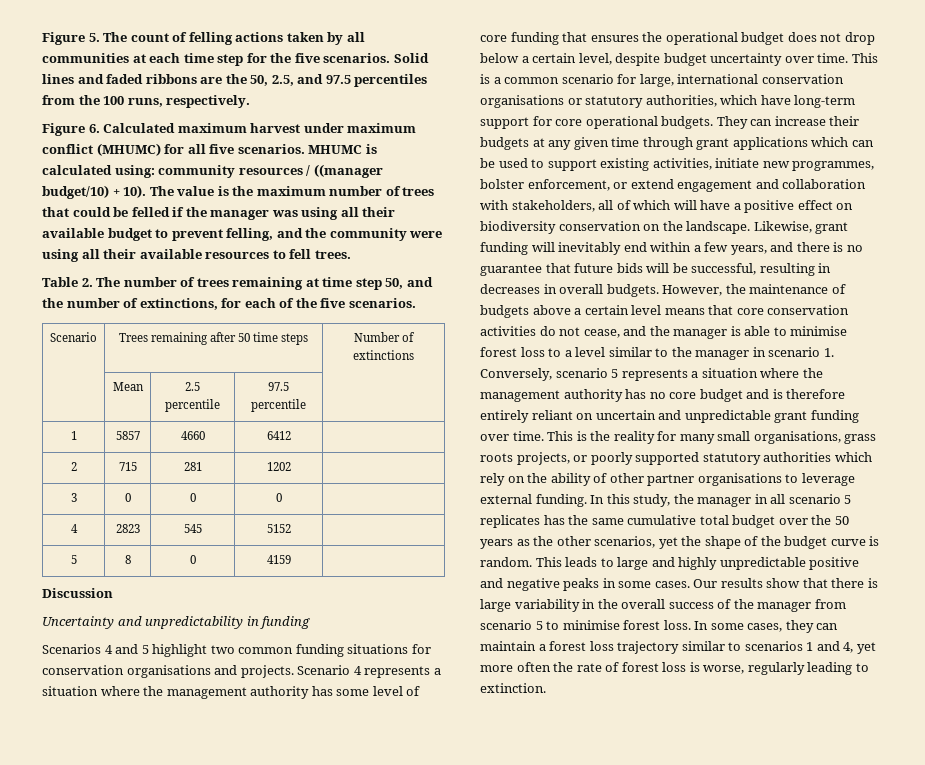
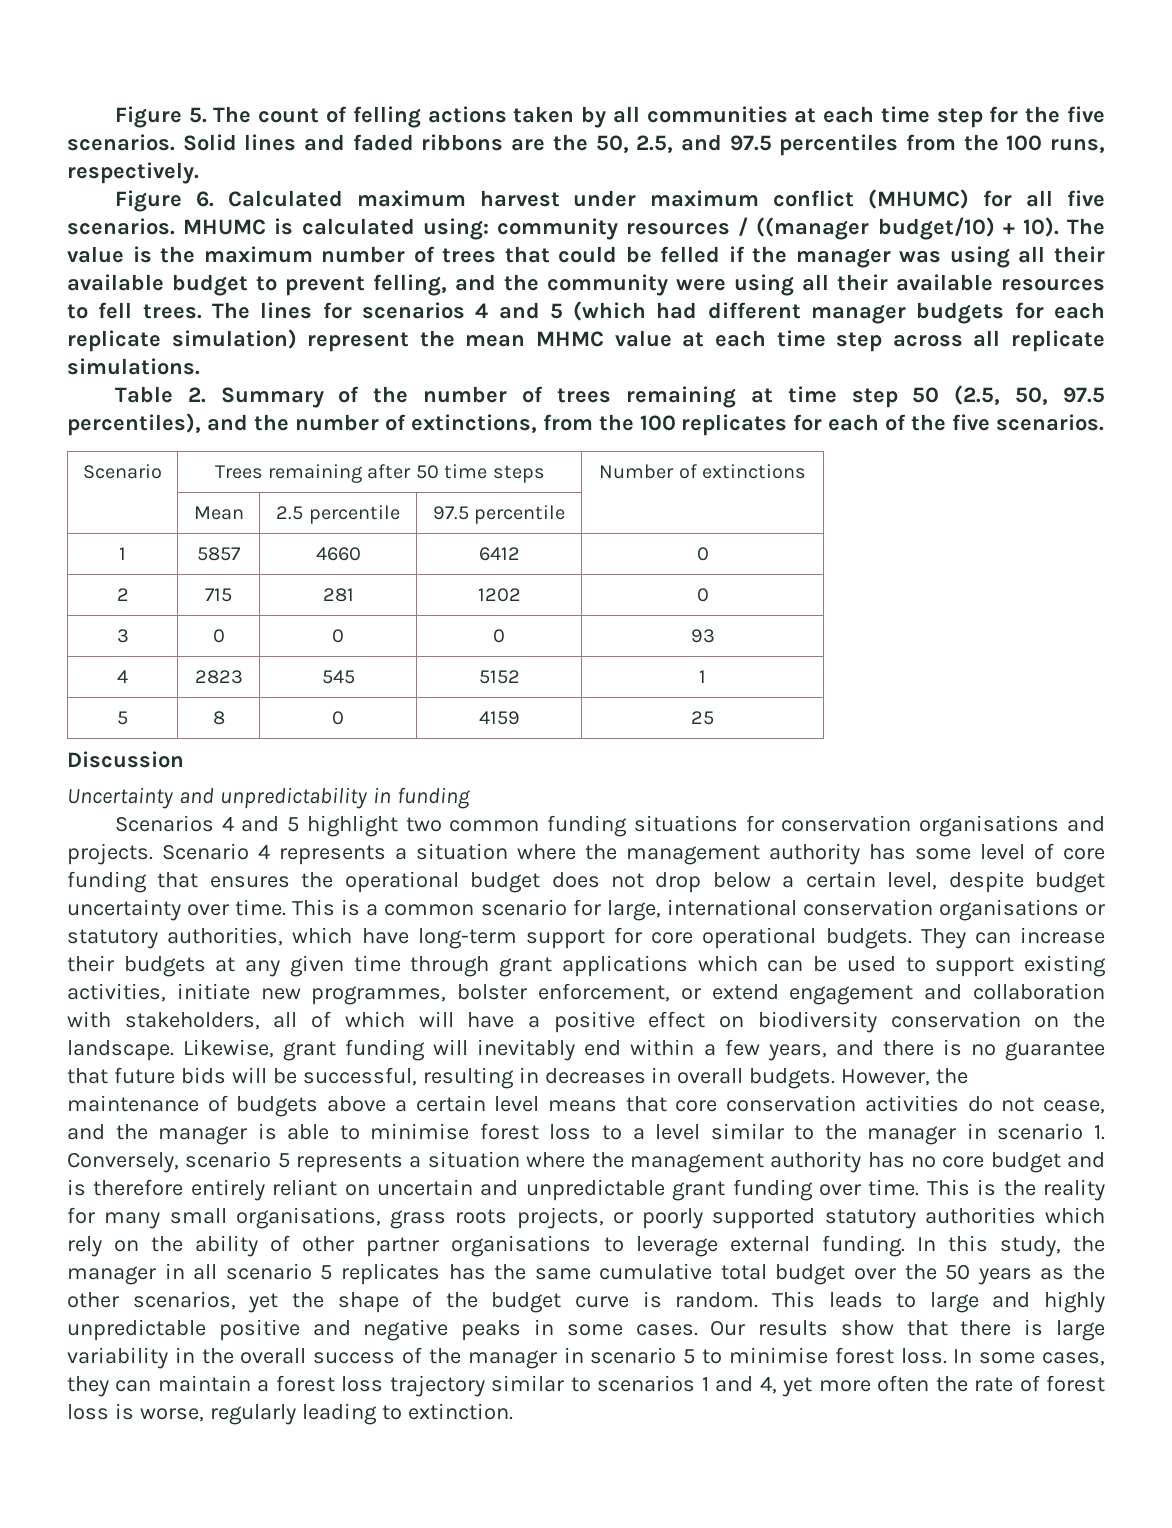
+ The lines for scenarios 4 and 5 (which had different manager budgets for each replicate simulation) represent the mean MHMC value at each time step across all replicate simulations.
- Table 2. The number of trees remaining at time step 50, and the number of extinctions, for each of the five scenarios.
+ Table 2. Summary of the number of trees remaining at time step 50 (2.5, 50, 97.5 percentiles), and the number of extinctions, from the 100 replicates for each of the five scenarios.
- 1 | 5857 | 4660 | 6412 |
+ 1 | 5857 | 4660 | 6412 | 0
- 2 | 715 | 281 | 1202 |
+ 2 | 715 | 281 | 1202 | 0
- 3 | 0 | 0 | 0 |
+ 3 | 0 | 0 | 0 | 93
- 4 | 2823 | 545 | 5152 |
+ 4 | 2823 | 545 | 5152 | 1
- 5 | 8 | 0 | 4159 |
+ 5 | 8 | 0 | 4159 | 25
- Our results show that there is large variability in the overall success of the manager from scenario 5 to minimise forest loss.
+ Our results show that there is large variability in the overall success of the manager in scenario 5 to minimise forest loss.

